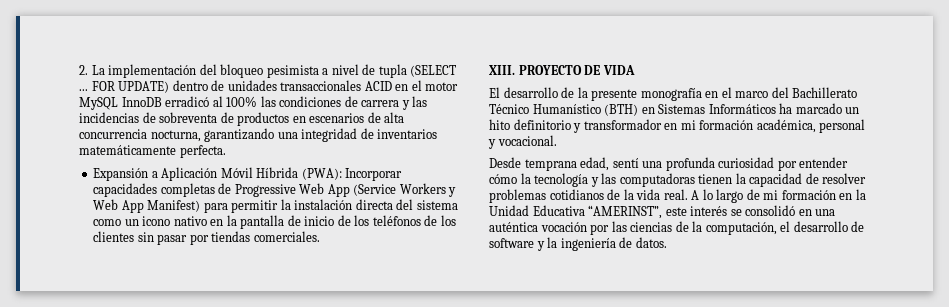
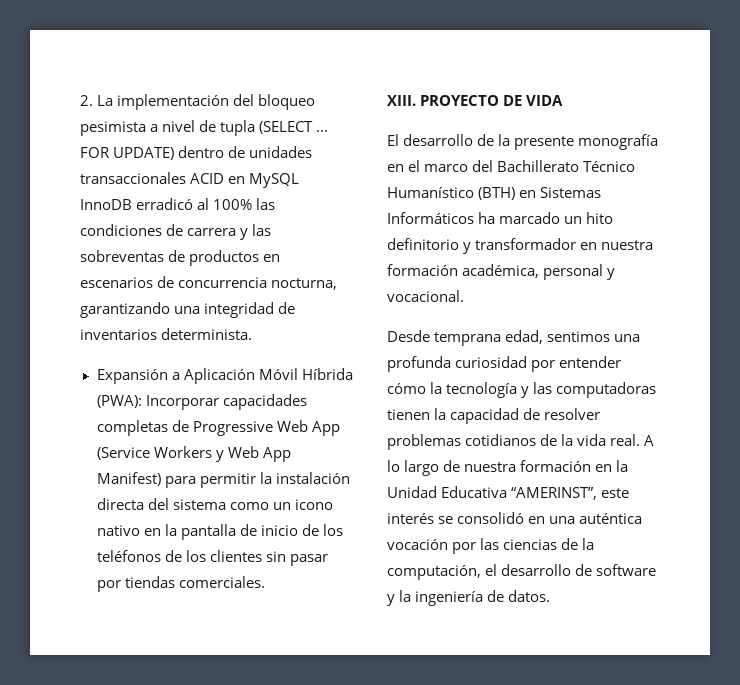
- FOR UPDATE) dentro de unidades transaccionales ACID en el motor MySQL InnoDB erradicó al 100% las condiciones de carrera y las incidencias de sobreventa de productos en escenarios de alta concurrencia nocturna, garantizando una integridad de inventarios matemáticamente perfecta.
+ FOR UPDATE) dentro de unidades transaccionales ACID en MySQL InnoDB erradicó al 100% las condiciones de carrera y las sobreventas de productos en escenarios de concurrencia nocturna, garantizando una integridad de inventarios determinista.
- El desarrollo de la presente monografía en el marco del Bachillerato Técnico Humanístico (BTH) en Sistemas Informáticos ha marcado un hito definitorio y transformador en mi formación académica, personal y vocacional.
+ El desarrollo de la presente monografía en el marco del Bachillerato Técnico Humanístico (BTH) en Sistemas Informáticos ha marcado un hito definitorio y transformador en nuestra formación académica, personal y vocacional.
- Desde temprana edad, sentí una profunda curiosidad por entender cómo la tecnología y las computadoras tienen la capacidad de resolver problemas cotidianos de la vida real.
+ Desde temprana edad, sentimos una profunda curiosidad por entender cómo la tecnología y las computadoras tienen la capacidad de resolver problemas cotidianos de la vida real.
- A lo largo de mi formación en la Unidad Educativa “AMERINST”, este interés se consolidó en una auténtica vocación por las ciencias de la computación, el desarrollo de software y la ingeniería de datos.
+ A lo largo de nuestra formación en la Unidad Educativa “AMERINST”, este interés se consolidó en una auténtica vocación por las ciencias de la computación, el desarrollo de software y la ingeniería de datos.

